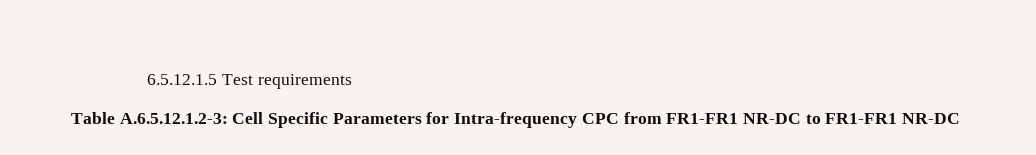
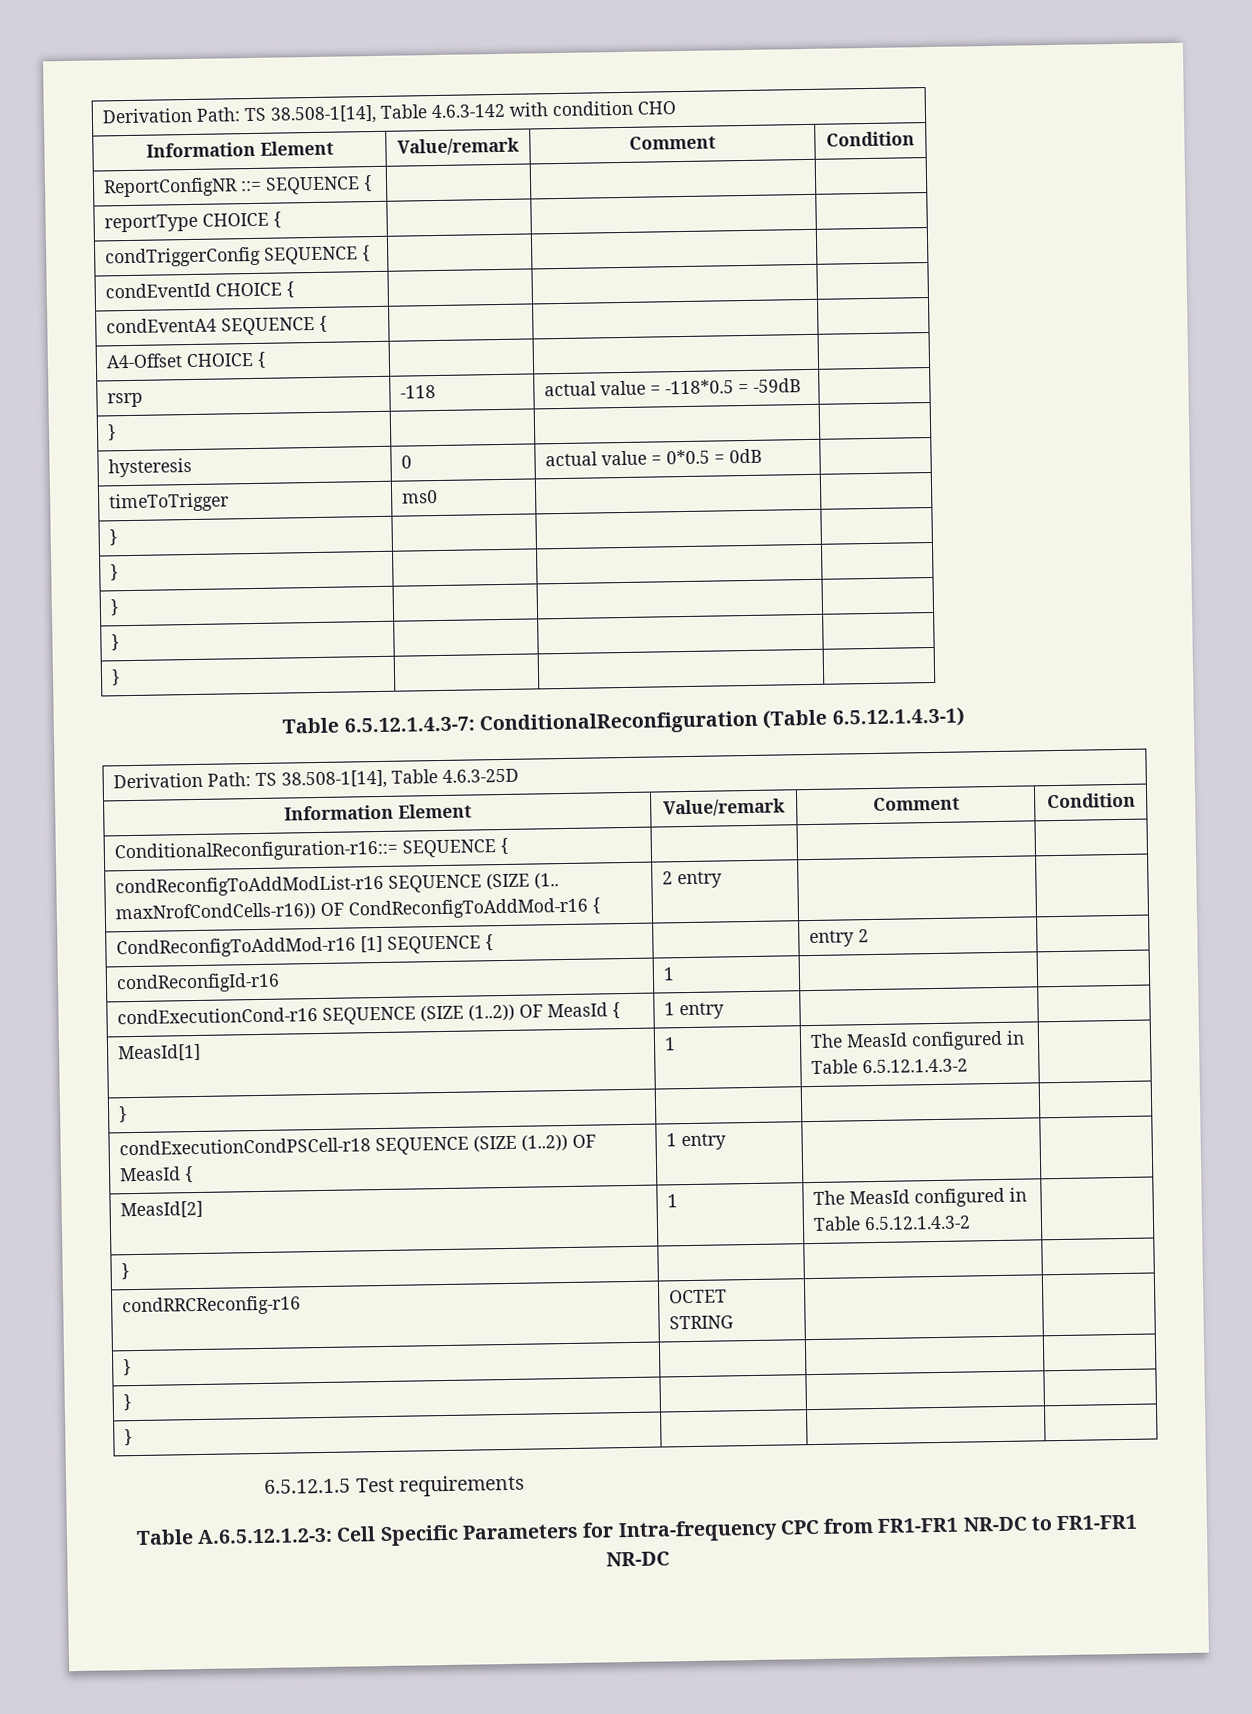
+ Derivation Path: TS 38.508-1[14], Table 4.6.3-142 with condition CHO
+ Information Element | Value/remark | Comment | Condition
+ ReportConfigNR ::= SEQUENCE { | | |
+ reportType CHOICE { | | |
+ condTriggerConfig SEQUENCE { | | |
+ condEventId CHOICE { | | |
+ condEventA4 SEQUENCE { | | |
+ A4-Offset CHOICE { | | |
+ rsrp | -118 | actual value = -118*0.5 = -59dB |
+ } | | |
+ hysteresis | 0 | actual value = 0*0.5 = 0dB |
+ timeToTrigger | ms0 | |
+ } | | |
+ } | | |
+ } | | |
+ } | | |
+ } | | |
+ Table 6.5.12.1.4.3-7: ConditionalReconfiguration (Table 6.5.12.1.4.3-1)
+ Derivation Path: TS 38.508-1[14], Table 4.6.3-25D
+ Information Element | Value/remark | Comment | Condition
+ ConditionalReconfiguration-r16::= SEQUENCE { | | |
+ condReconfigToAddModList-r16 SEQUENCE (SIZE (1.. maxNrofCondCells-r16)) OF CondReconfigToAddMod-r16 { | 2 entry | |
+ CondReconfigToAddMod-r16 [1] SEQUENCE { | | entry 2 |
+ condReconfigId-r16 | 1 | |
+ condExecutionCond-r16 SEQUENCE (SIZE (1..2)) OF MeasId { | 1 entry | |
+ MeasId[1] | 1 | The MeasId configured in Table 6.5.12.1.4.3-2 |
+ } | | |
+ condExecutionCondPSCell-r18 SEQUENCE (SIZE (1..2)) OF MeasId { | 1 entry | |
+ MeasId[2] | 1 | The MeasId configured in Table 6.5.12.1.4.3-2 |
+ } | | |
+ condRRCReconfig-r16 | OCTET STRING | |
+ } | | |
+ } | | |
+ } | | |

